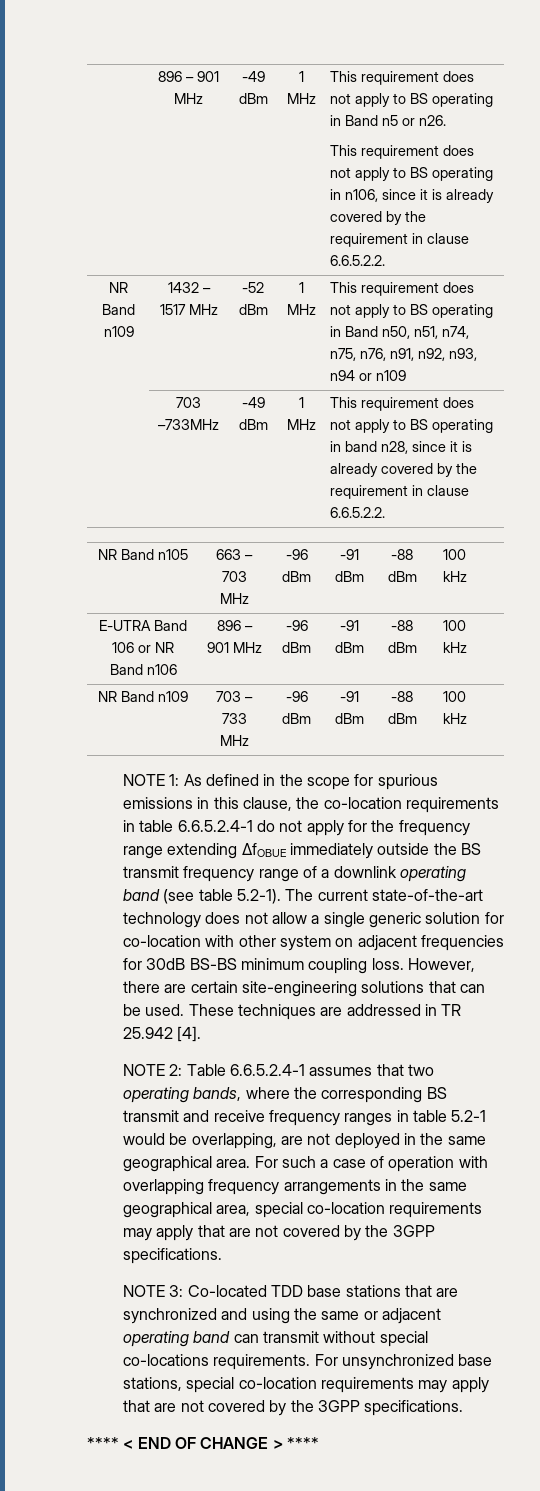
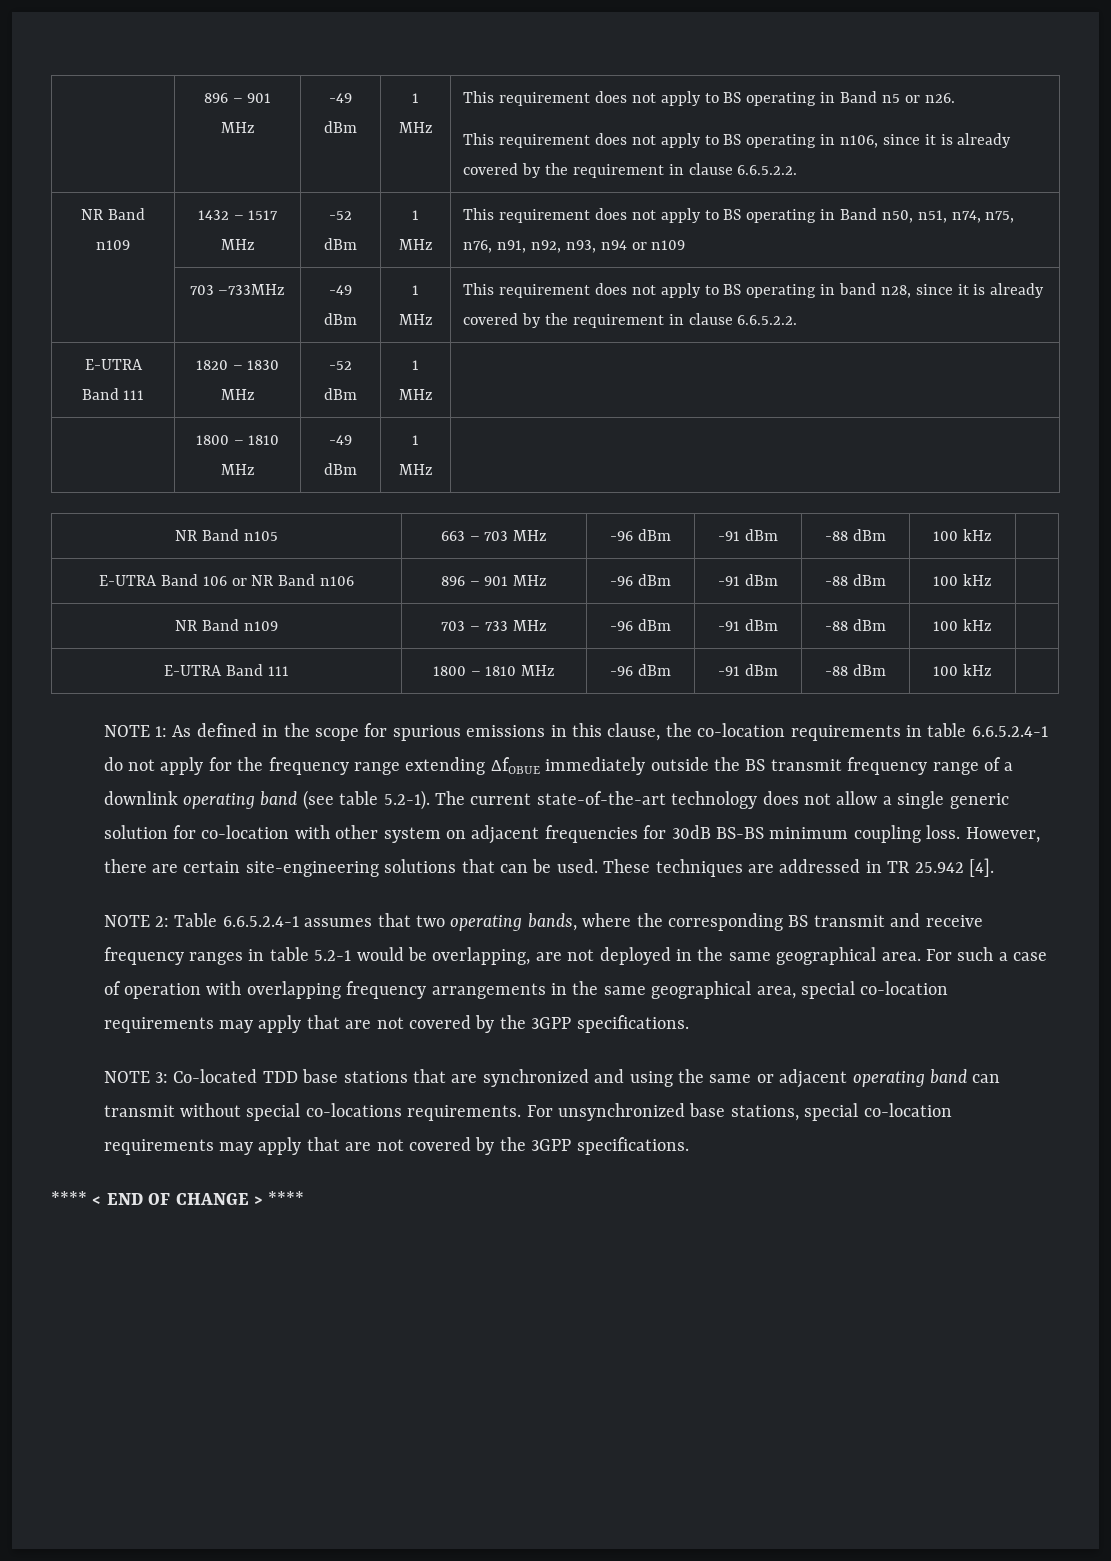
+ E-UTRA Band 111 | 1820 – 1830 MHz | -52 dBm | 1 MHz |
+ | 1800 – 1810 MHz | -49 dBm | 1 MHz |
+ E-UTRA Band 111 | 1800 – 1810 MHz | -96 dBm | -91 dBm | -88 dBm | 100 kHz |

